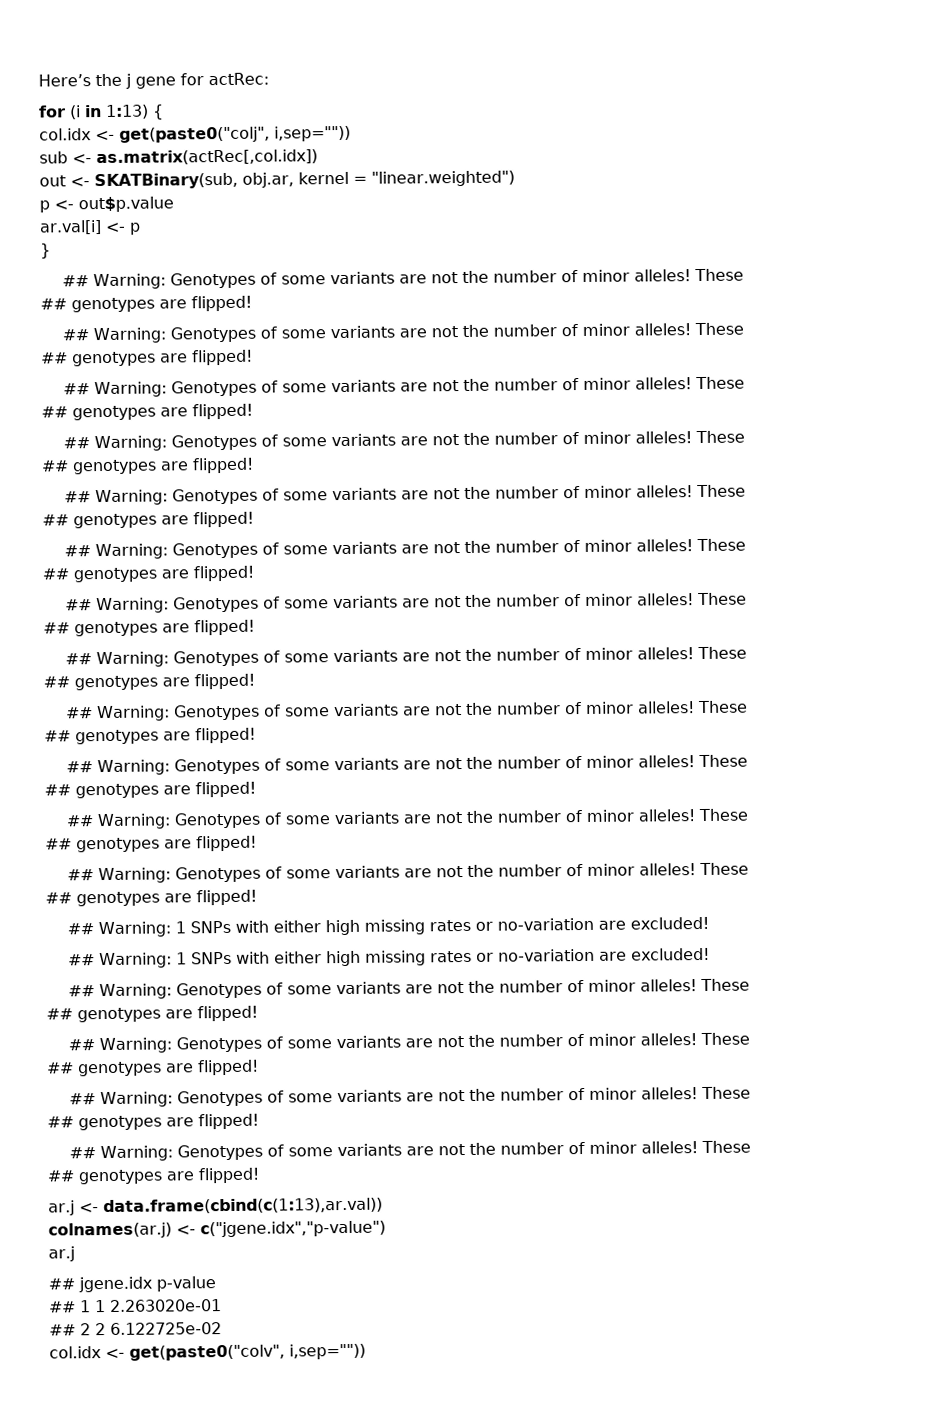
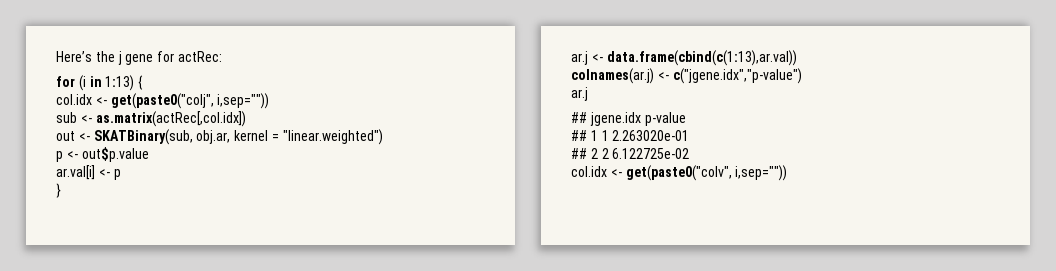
  }
- ## Warning: Genotypes of some variants are not the number of minor alleles! These
- ## genotypes are flipped!
- ## Warning: Genotypes of some variants are not the number of minor alleles! These
- ## genotypes are flipped!
- ## Warning: Genotypes of some variants are not the number of minor alleles! These
- ## genotypes are flipped!
- ## Warning: Genotypes of some variants are not the number of minor alleles! These
- ## genotypes are flipped!
- ## Warning: Genotypes of some variants are not the number of minor alleles! These
- ## genotypes are flipped!
- ## Warning: Genotypes of some variants are not the number of minor alleles! These
- ## genotypes are flipped!
- ## Warning: Genotypes of some variants are not the number of minor alleles! These
- ## genotypes are flipped!
- ## Warning: Genotypes of some variants are not the number of minor alleles! These
- ## genotypes are flipped!
- ## Warning: Genotypes of some variants are not the number of minor alleles! These
- ## genotypes are flipped!
- ## Warning: Genotypes of some variants are not the number of minor alleles! These
- ## genotypes are flipped!
- ## Warning: Genotypes of some variants are not the number of minor alleles! These
- ## genotypes are flipped!
- ## Warning: Genotypes of some variants are not the number of minor alleles! These
- ## genotypes are flipped!
- ## Warning: 1 SNPs with either high missing rates or no-variation are excluded!
- ## Warning: 1 SNPs with either high missing rates or no-variation are excluded!
- ## Warning: Genotypes of some variants are not the number of minor alleles! These
- ## genotypes are flipped!
- ## Warning: Genotypes of some variants are not the number of minor alleles! These
- ## genotypes are flipped!
- ## Warning: Genotypes of some variants are not the number of minor alleles! These
- ## genotypes are flipped!
- ## Warning: Genotypes of some variants are not the number of minor alleles! These
- ## genotypes are flipped!

